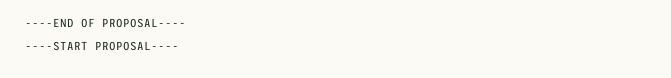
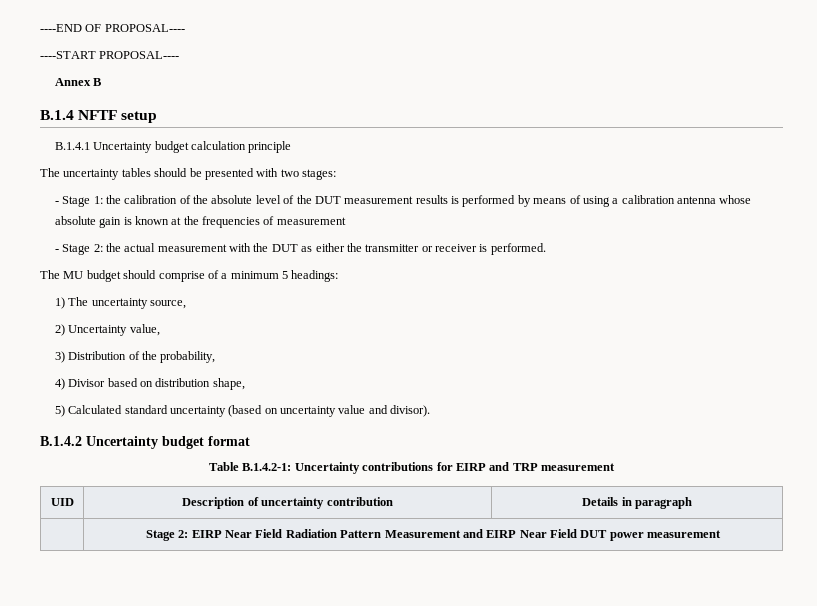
+ Annex B
+ B.1.4 NFTF setup
+ B.1.4.1 Uncertainty budget calculation principle
+ The uncertainty tables should be presented with two stages:
+ - Stage 1: the calibration of the absolute level of the DUT measurement results is performed by means of using a calibration antenna whose absolute gain is known at the frequencies of measurement
+ - Stage 2: the actual measurement with the DUT as either the transmitter or receiver is performed.
+ The MU budget should comprise of a minimum 5 headings:
+ 1) The uncertainty source,
+ 2) Uncertainty value,
+ 3) Distribution of the probability,
+ 4) Divisor based on distribution shape,
+ 5) Calculated standard uncertainty (based on uncertainty value and divisor).
+ B.1.4.2 Uncertainty budget format
+ Table B.1.4.2-1: Uncertainty contributions for EIRP and TRP measurement
+ UID | Description of uncertainty contribution | Details in paragraph
+ | Stage 2: EIRP Near Field Radiation Pattern Measurement and EIRP Near Field DUT power measurement

